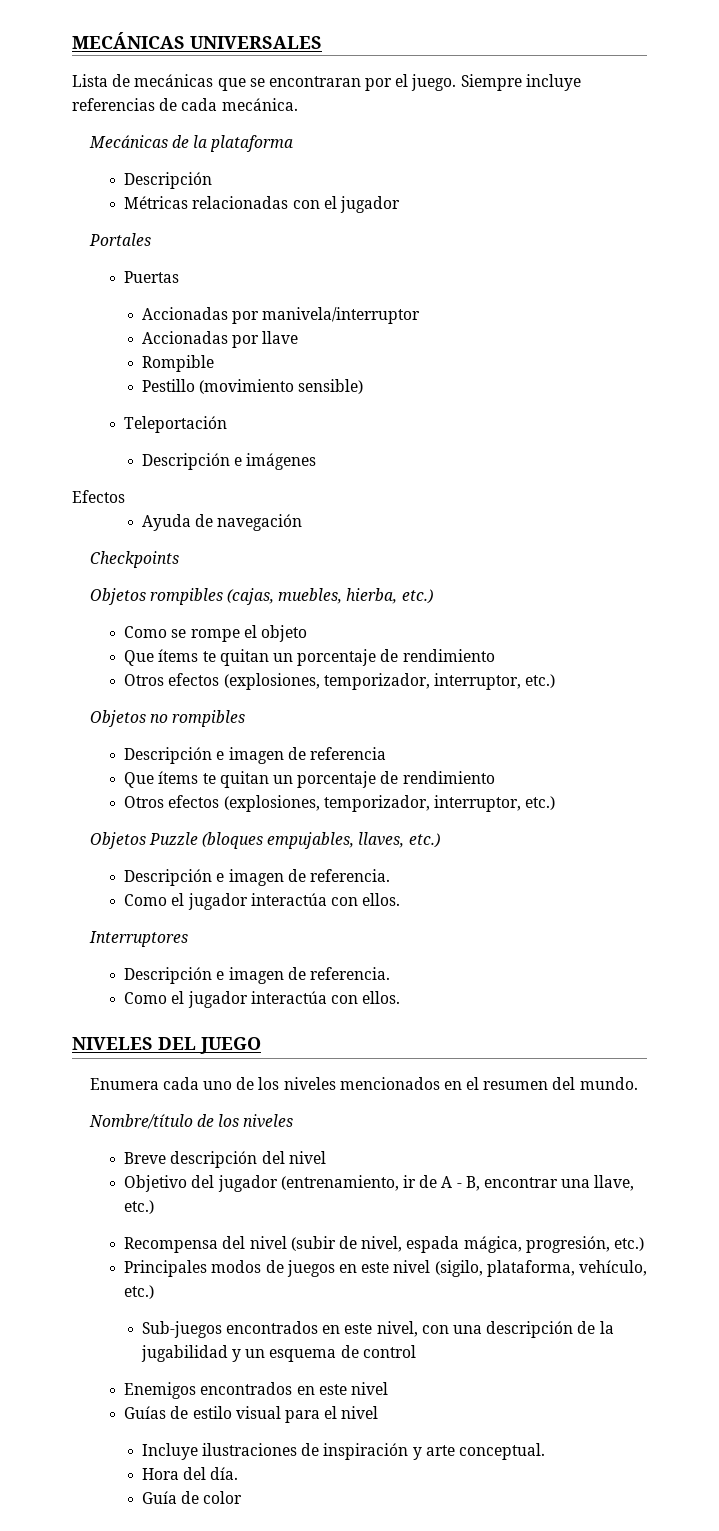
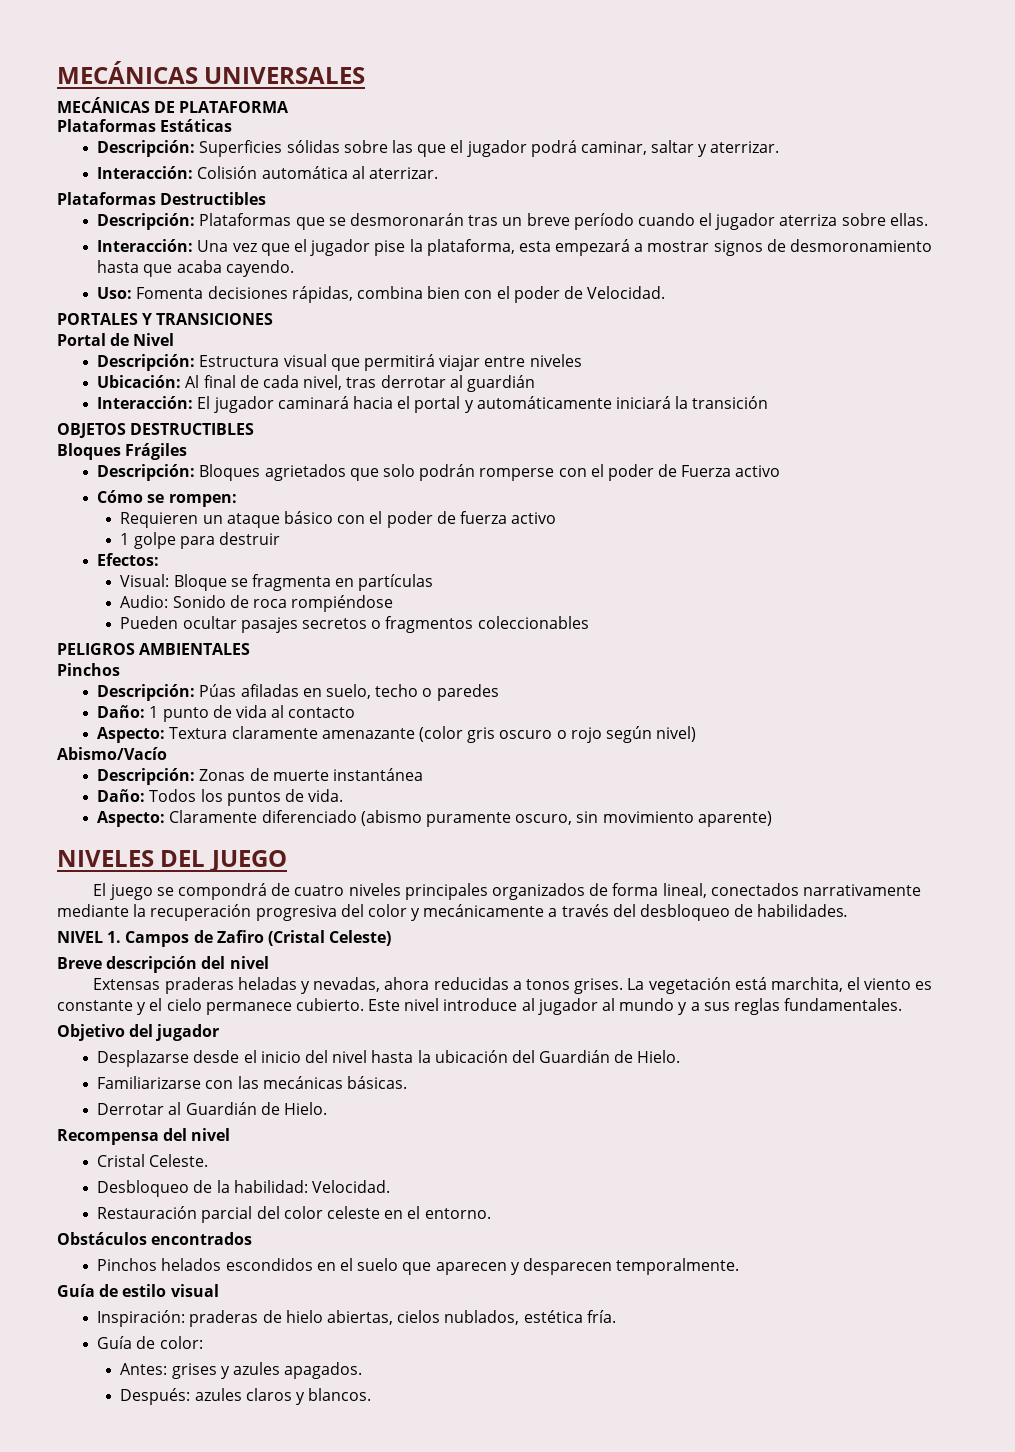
- Lista de mecánicas que se encontraran por el juego. Siempre incluye referencias de cada mecánica.
- Mecánicas de la plataforma
- Descripción
- Métricas relacionadas con el jugador
- Portales
- Puertas
- Accionadas por manivela/interruptor
- Accionadas por llave
- Rompible
- Pestillo (movimiento sensible)
- Teleportación
- Descripción e imágenes
- Efectos
- Ayuda de navegación
- Checkpoints
- Objetos rompibles (cajas, muebles, hierba, etc.)
- Como se rompe el objeto
- Que ítems te quitan un porcentaje de rendimiento
- Otros efectos (explosiones, temporizador, interruptor, etc.)
- Objetos no rompibles
- Descripción e imagen de referencia
- Que ítems te quitan un porcentaje de rendimiento
- Otros efectos (explosiones, temporizador, interruptor, etc.)
- Objetos Puzzle (bloques empujables, llaves, etc.)
- Descripción e imagen de referencia.
- Como el jugador interactúa con ellos.
- Interruptores
- Descripción e imagen de referencia.
- Como el jugador interactúa con ellos.
+ MECÁNICAS DE PLATAFORMA
+ Plataformas Estáticas
+ Descripción: Superficies sólidas sobre las que el jugador podrá caminar, saltar y aterrizar.
+ Interacción: Colisión automática al aterrizar.
+ Plataformas Destructibles
+ Descripción: Plataformas que se desmoronarán tras un breve período cuando el jugador aterriza sobre ellas.
+ Interacción: Una vez que el jugador pise la plataforma, esta empezará a mostrar signos de desmoronamiento hasta que acaba cayendo.
+ Uso: Fomenta decisiones rápidas, combina bien con el poder de Velocidad.
+ PORTALES Y TRANSICIONES
+ Portal de Nivel
+ Descripción: Estructura visual que permitirá viajar entre niveles
+ Ubicación: Al final de cada nivel, tras derrotar al guardián
+ Interacción: El jugador caminará hacia el portal y automáticamente iniciará la transición
+ OBJETOS DESTRUCTIBLES
+ Bloques Frágiles
+ Descripción: Bloques agrietados que solo podrán romperse con el poder de Fuerza activo
+ Cómo se rompen:
+ Requieren un ataque básico con el poder de fuerza activo
+ 1 golpe para destruir
+ Efectos:
+ Visual: Bloque se fragmenta en partículas
+ Audio: Sonido de roca rompiéndose
+ Pueden ocultar pasajes secretos o fragmentos coleccionables
+ PELIGROS AMBIENTALES
+ Pinchos
+ Descripción: Púas afiladas en suelo, techo o paredes
+ Daño: 1 punto de vida al contacto
+ Aspecto: Textura claramente amenazante (color gris oscuro o rojo según nivel)
+ Abismo/Vacío
+ Descripción: Zonas de muerte instantánea
+ Daño: Todos los puntos de vida.
+ Aspecto: Claramente diferenciado (abismo puramente oscuro, sin movimiento aparente)
  NIVELES DEL JUEGO
- Enumera cada uno de los niveles mencionados en el resumen del mundo.
- Nombre/título de los niveles
+ El juego se compondrá de cuatro niveles principales organizados de forma lineal, conectados narrativamente mediante la recuperación progresiva del color y mecánicamente a través del desbloqueo de habilidades.
+ NIVEL 1. Campos de Zafiro (Cristal Celeste)
  Breve descripción del nivel
- Objetivo del jugador (entrenamiento, ir de A - B, encontrar una llave, etc.)
- Recompensa del nivel (subir de nivel, espada mágica, progresión, etc.)
- Principales modos de juegos en este nivel (sigilo, plataforma, vehículo, etc.)
- Sub-juegos encontrados en este nivel, con una descripción de la jugabilidad y un esquema de control
- Enemigos encontrados en este nivel
- Guías de estilo visual para el nivel
- Incluye ilustraciones de inspiración y arte conceptual.
- Hora del día.
- Guía de color
+ Extensas praderas heladas y nevadas, ahora reducidas a tonos grises. La vegetación está marchita, el viento es constante y el cielo permanece cubierto. Este nivel introduce al jugador al mundo y a sus reglas fundamentales.
+ Objetivo del jugador
+ Desplazarse desde el inicio del nivel hasta la ubicación del Guardián de Hielo.
+ Familiarizarse con las mecánicas básicas.
+ Derrotar al Guardián de Hielo.
+ Recompensa del nivel
+ Cristal Celeste.
+ Desbloqueo de la habilidad: Velocidad.
+ Restauración parcial del color celeste en el entorno.
+ Obstáculos encontrados
+ Pinchos helados escondidos en el suelo que aparecen y desparecen temporalmente.
+ Guía de estilo visual
+ Inspiración: praderas de hielo abiertas, cielos nublados, estética fría.
+ Guía de color:
+ Antes: grises y azules apagados.
+ Después: azules claros y blancos.

